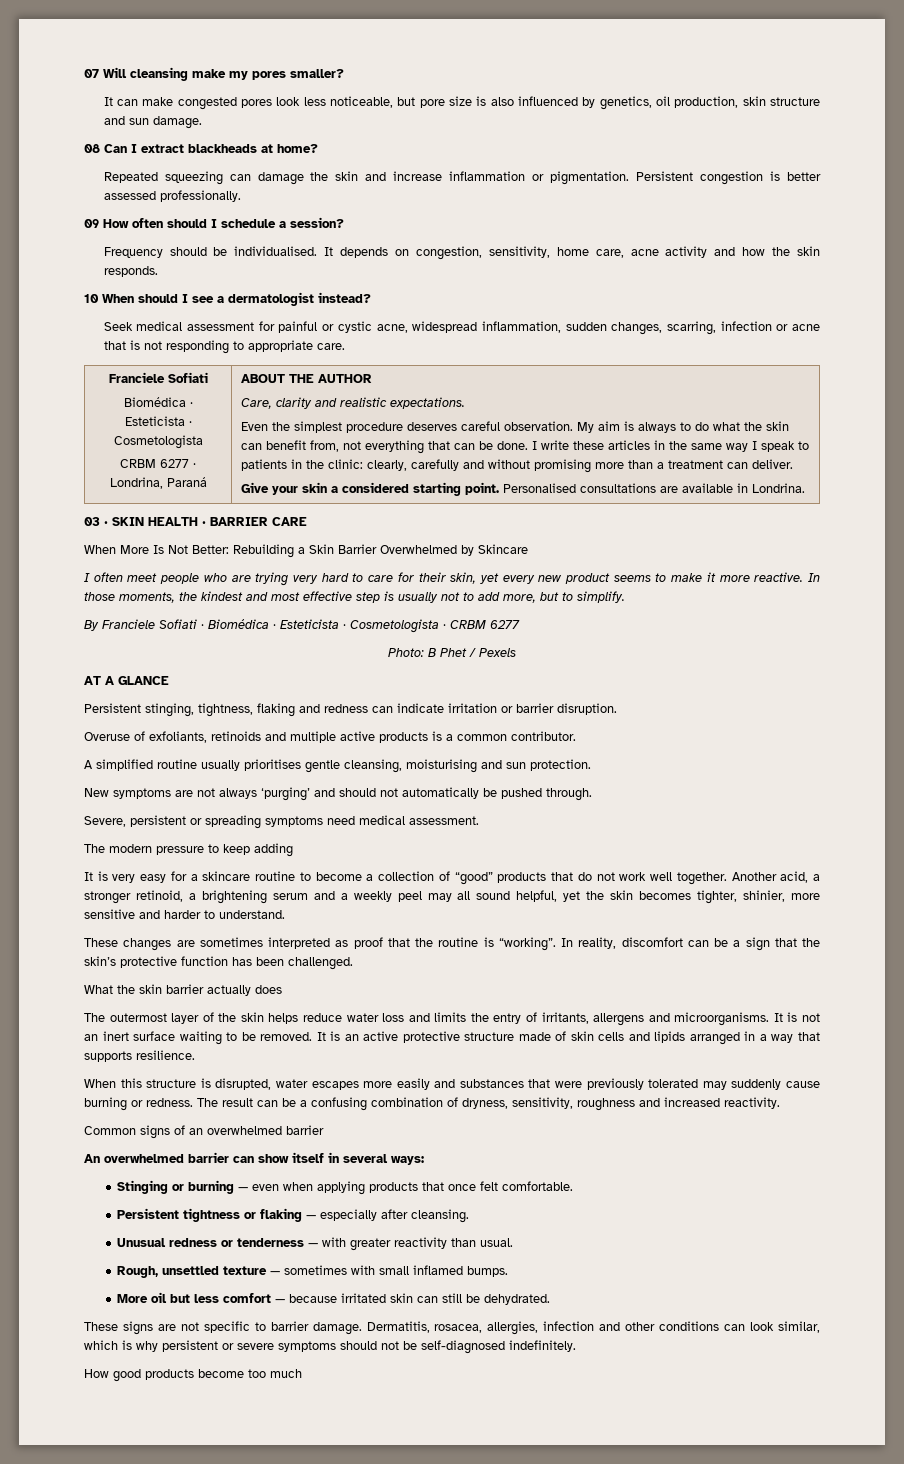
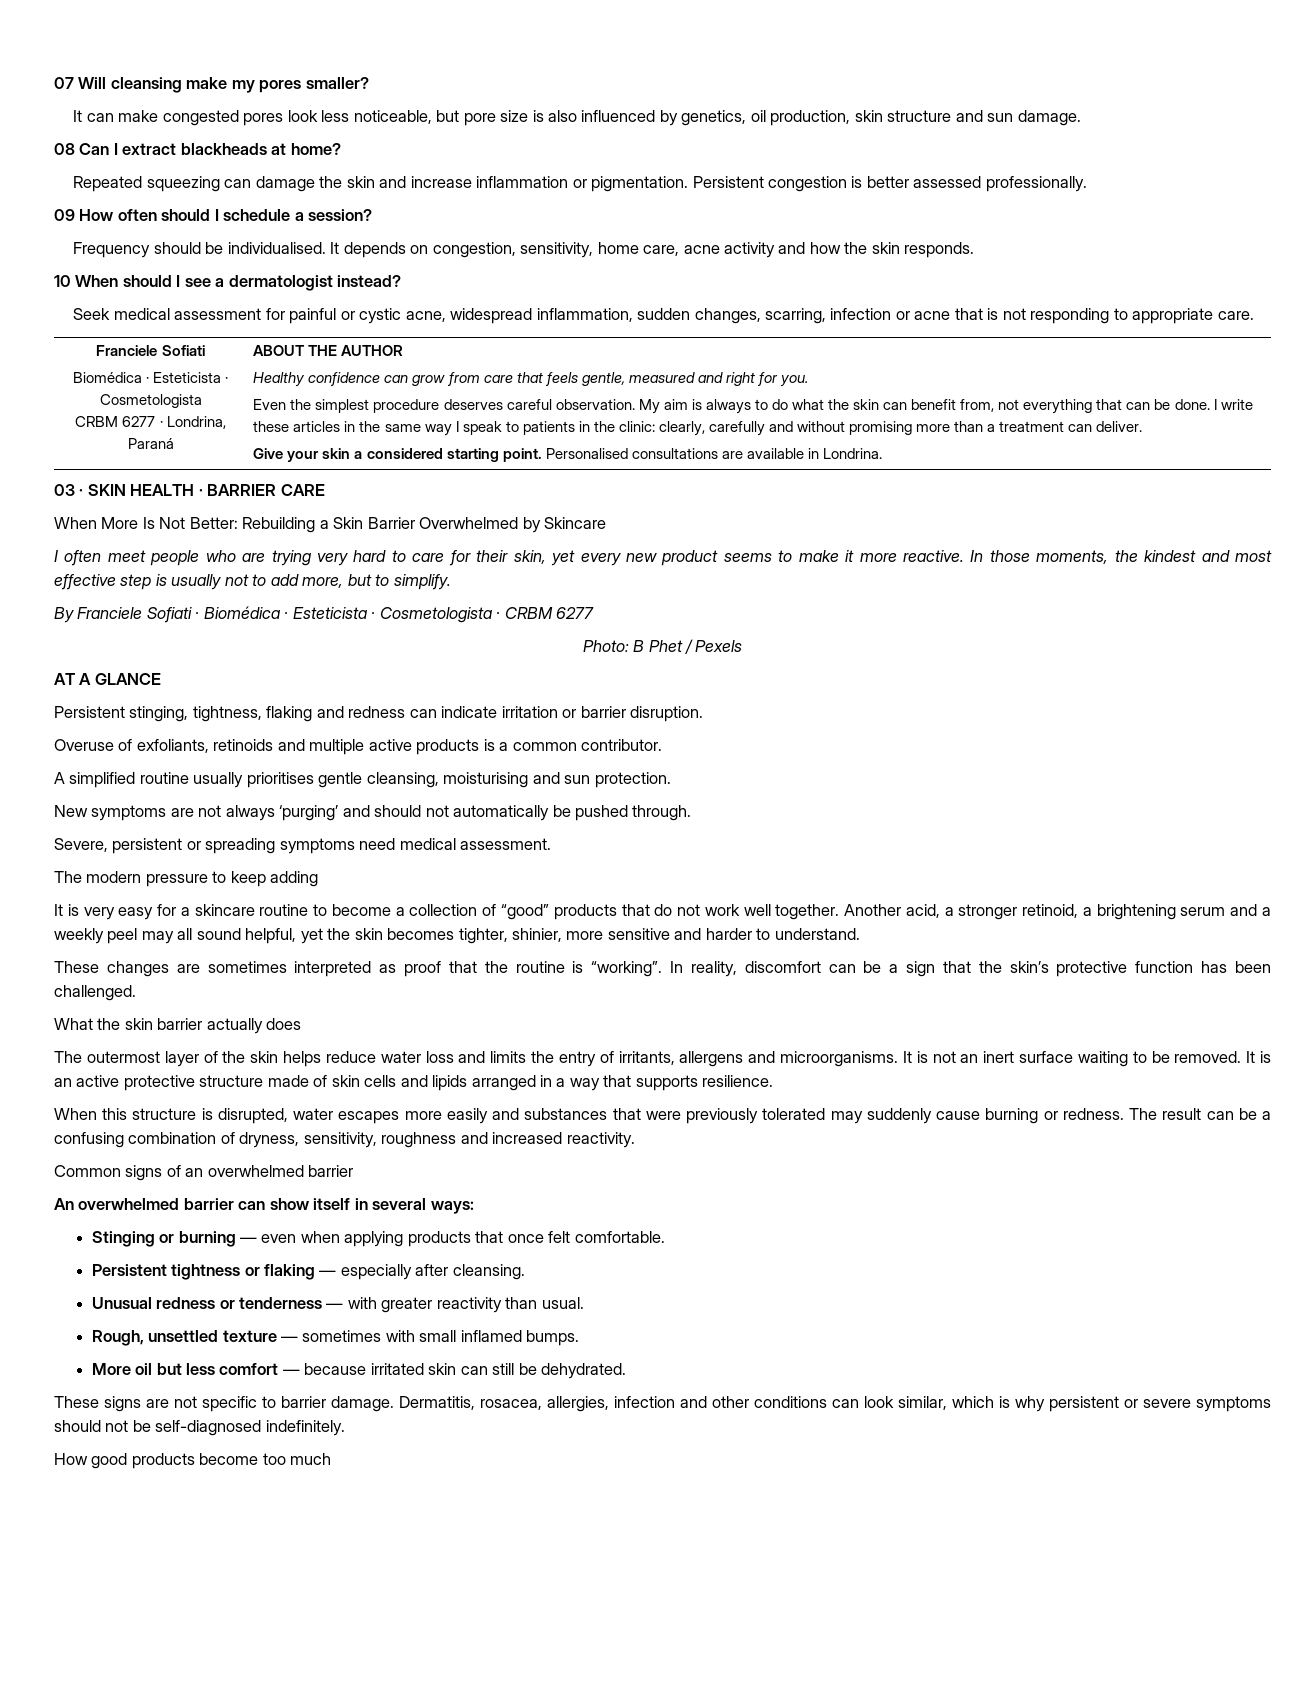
- Care, clarity and realistic expectations.
+ Healthy confidence can grow from care that feels gentle, measured and right for you.

